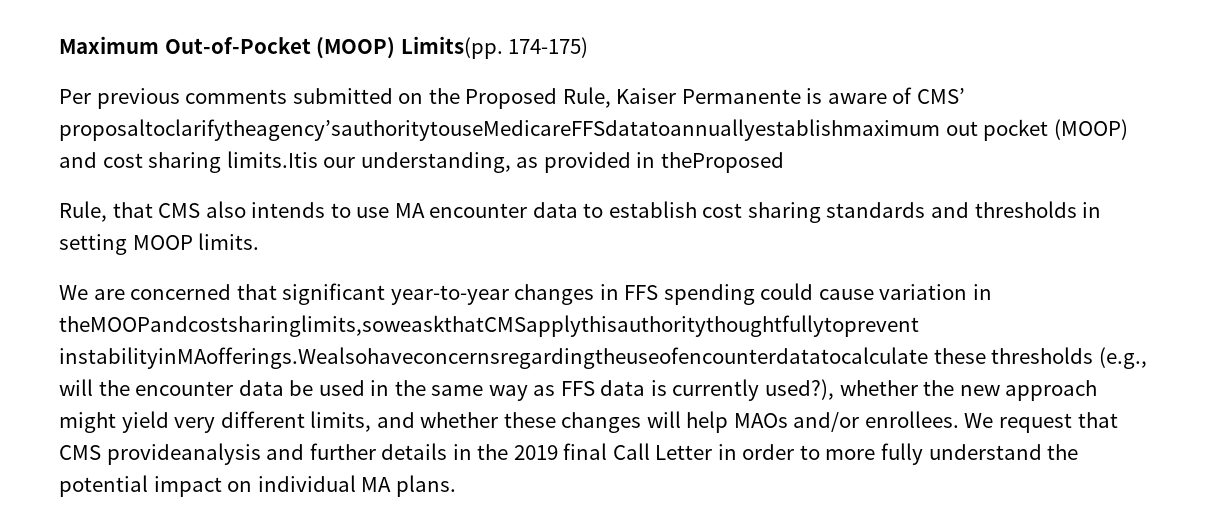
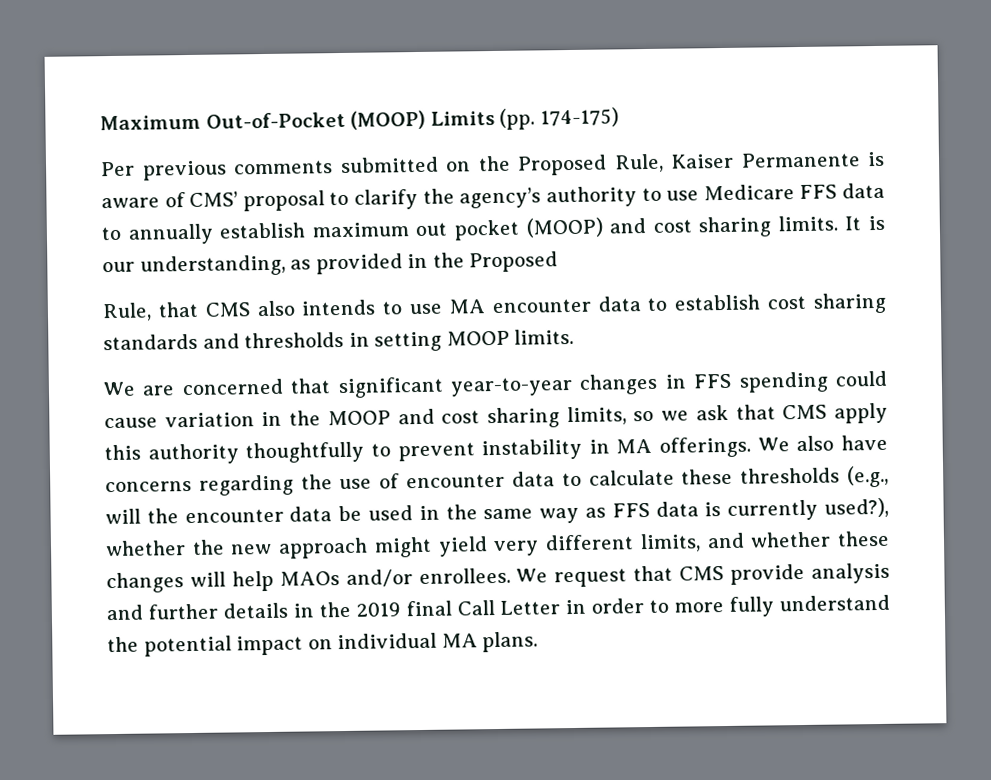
- Maximum Out-of-Pocket (MOOP) Limits(pp. 174-175)
+ Maximum Out-of-Pocket (MOOP) Limits (pp. 174-175)
- Per previous comments submitted on the Proposed Rule, Kaiser Permanente is aware of CMS’ proposaltoclarifytheagency’sauthoritytouseMedicareFFSdatatoannuallyestablishmaximum out pocket (MOOP) and cost sharing limits.Itis our understanding, as provided in theProposed
+ Per previous comments submitted on the Proposed Rule, Kaiser Permanente is aware of CMS’ proposal to clarify the agency’s authority to use Medicare FFS data to annually establish maximum out pocket (MOOP) and cost sharing limits. It is our understanding, as provided in the Proposed
- We are concerned that significant year-to-year changes in FFS spending could cause variation in theMOOPandcostsharinglimits,soweaskthatCMSapplythisauthoritythoughtfullytoprevent instabilityinMAofferings.Wealsohaveconcernsregardingtheuseofencounterdatatocalculate these thresholds (e.g., will the encounter data be used in the same way as FFS data is currently used?), whether the new approach might yield very different limits, and whether these changes will help MAOs and/or enrollees.
+ We are concerned that significant year-to-year changes in FFS spending could cause variation in the MOOP and cost sharing limits, so we ask that CMS apply this authority thoughtfully to prevent instability in MA offerings. We also have concerns regarding the use of encounter data to calculate these thresholds (e.g., will the encounter data be used in the same way as FFS data is currently used?), whether the new approach might yield very different limits, and whether these changes will help MAOs and/or enrollees.
- We request that CMS provideanalysis and further details in the 2019 final Call Letter in order to more fully understand the potential impact on individual MA plans.
+ We request that CMS provide analysis and further details in the 2019 final Call Letter in order to more fully understand the potential impact on individual MA plans.

